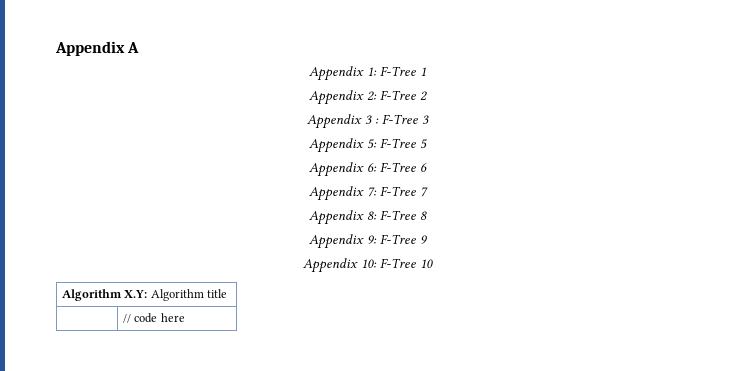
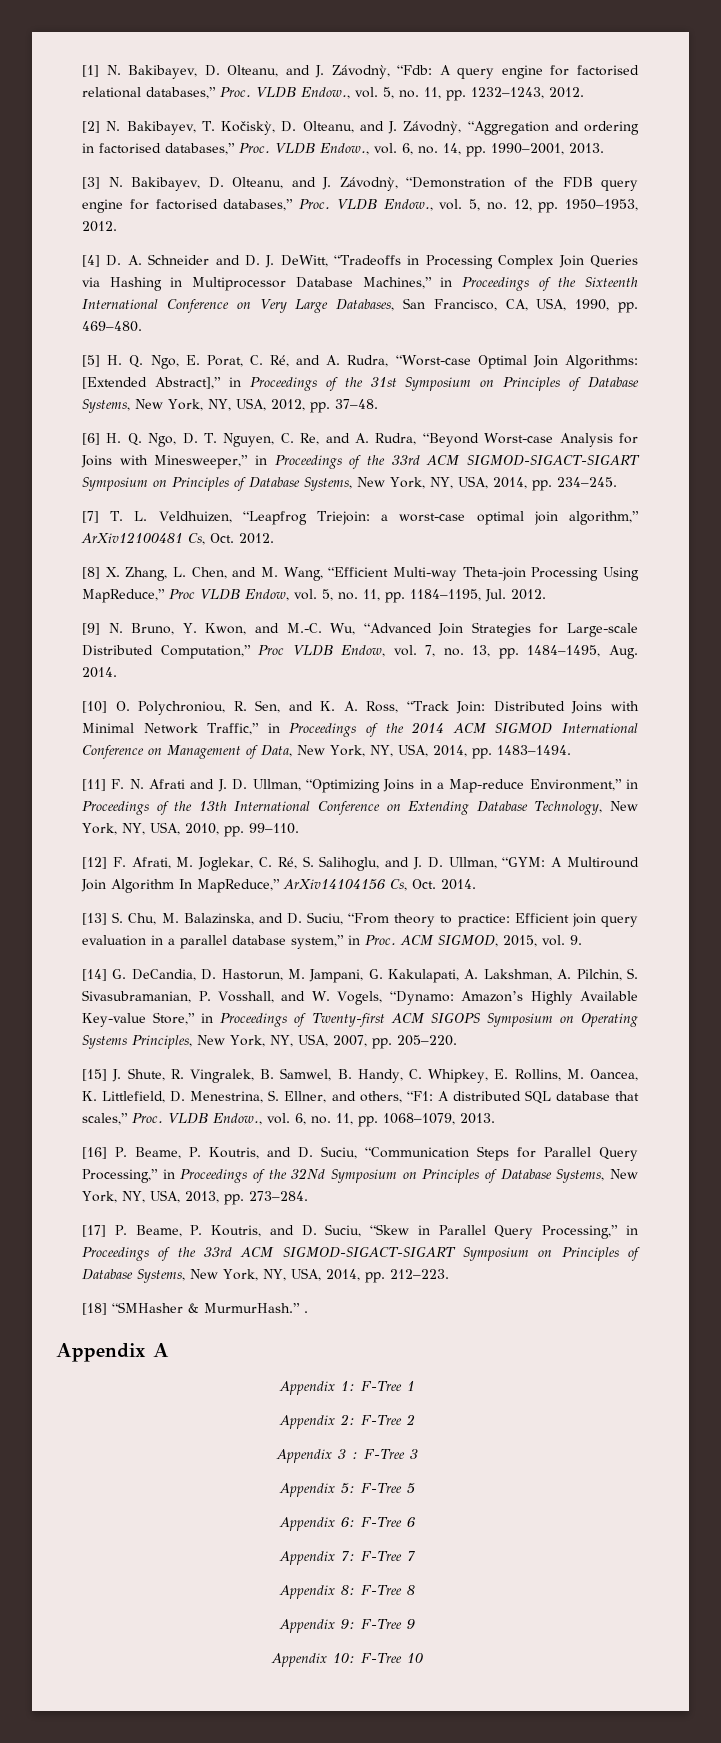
+ [1] N. Bakibayev, D. Olteanu, and J. Závodnỳ, “Fdb: A query engine for factorised relational databases,” Proc. VLDB Endow., vol. 5, no. 11, pp. 1232–1243, 2012.
+ [2] N. Bakibayev, T. Kočiskỳ, D. Olteanu, and J. Závodnỳ, “Aggregation and ordering in factorised databases,” Proc. VLDB Endow., vol. 6, no. 14, pp. 1990–2001, 2013.
+ [3] N. Bakibayev, D. Olteanu, and J. Závodnỳ, “Demonstration of the FDB query engine for factorised databases,” Proc. VLDB Endow., vol. 5, no. 12, pp. 1950–1953, 2012.
+ [4] D. A. Schneider and D. J. DeWitt, “Tradeoffs in Processing Complex Join Queries via Hashing in Multiprocessor Database Machines,” in Proceedings of the Sixteenth International Conference on Very Large Databases, San Francisco, CA, USA, 1990, pp. 469–480.
+ [5] H. Q. Ngo, E. Porat, C. Ré, and A. Rudra, “Worst-case Optimal Join Algorithms: [Extended Abstract],” in Proceedings of the 31st Symposium on Principles of Database Systems, New York, NY, USA, 2012, pp. 37–48.
+ [6] H. Q. Ngo, D. T. Nguyen, C. Re, and A. Rudra, “Beyond Worst-case Analysis for Joins with Minesweeper,” in Proceedings of the 33rd ACM SIGMOD-SIGACT-SIGART Symposium on Principles of Database Systems, New York, NY, USA, 2014, pp. 234–245.
+ [7] T. L. Veldhuizen, “Leapfrog Triejoin: a worst-case optimal join algorithm,” ArXiv12100481 Cs, Oct. 2012.
+ [8] X. Zhang, L. Chen, and M. Wang, “Efficient Multi-way Theta-join Processing Using MapReduce,” Proc VLDB Endow, vol. 5, no. 11, pp. 1184–1195, Jul. 2012.
+ [9] N. Bruno, Y. Kwon, and M.-C. Wu, “Advanced Join Strategies for Large-scale Distributed Computation,” Proc VLDB Endow, vol. 7, no. 13, pp. 1484–1495, Aug. 2014.
+ [10] O. Polychroniou, R. Sen, and K. A. Ross, “Track Join: Distributed Joins with Minimal Network Traffic,” in Proceedings of the 2014 ACM SIGMOD International Conference on Management of Data, New York, NY, USA, 2014, pp. 1483–1494.
+ [11] F. N. Afrati and J. D. Ullman, “Optimizing Joins in a Map-reduce Environment,” in Proceedings of the 13th International Conference on Extending Database Technology, New York, NY, USA, 2010, pp. 99–110.
+ [12] F. Afrati, M. Joglekar, C. Ré, S. Salihoglu, and J. D. Ullman, “GYM: A Multiround Join Algorithm In MapReduce,” ArXiv14104156 Cs, Oct. 2014.
+ [13] S. Chu, M. Balazinska, and D. Suciu, “From theory to practice: Efficient join query evaluation in a parallel database system,” in Proc. ACM SIGMOD, 2015, vol. 9.
+ [14] G. DeCandia, D. Hastorun, M. Jampani, G. Kakulapati, A. Lakshman, A. Pilchin, S. Sivasubramanian, P. Vosshall, and W. Vogels, “Dynamo: Amazon’s Highly Available Key-value Store,” in Proceedings of Twenty-first ACM SIGOPS Symposium on Operating Systems Principles, New York, NY, USA, 2007, pp. 205–220.
+ [15] J. Shute, R. Vingralek, B. Samwel, B. Handy, C. Whipkey, E. Rollins, M. Oancea, K. Littlefield, D. Menestrina, S. Ellner, and others, “F1: A distributed SQL database that scales,” Proc. VLDB Endow., vol. 6, no. 11, pp. 1068–1079, 2013.
+ [16] P. Beame, P. Koutris, and D. Suciu, “Communication Steps for Parallel Query Processing,” in Proceedings of the 32Nd Symposium on Principles of Database Systems, New York, NY, USA, 2013, pp. 273–284.
+ [17] P. Beame, P. Koutris, and D. Suciu, “Skew in Parallel Query Processing,” in Proceedings of the 33rd ACM SIGMOD-SIGACT-SIGART Symposium on Principles of Database Systems, New York, NY, USA, 2014, pp. 212–223.
+ [18] “SMHasher & MurmurHash.” .
- Algorithm X.Y: Algorithm title
- | // code here

